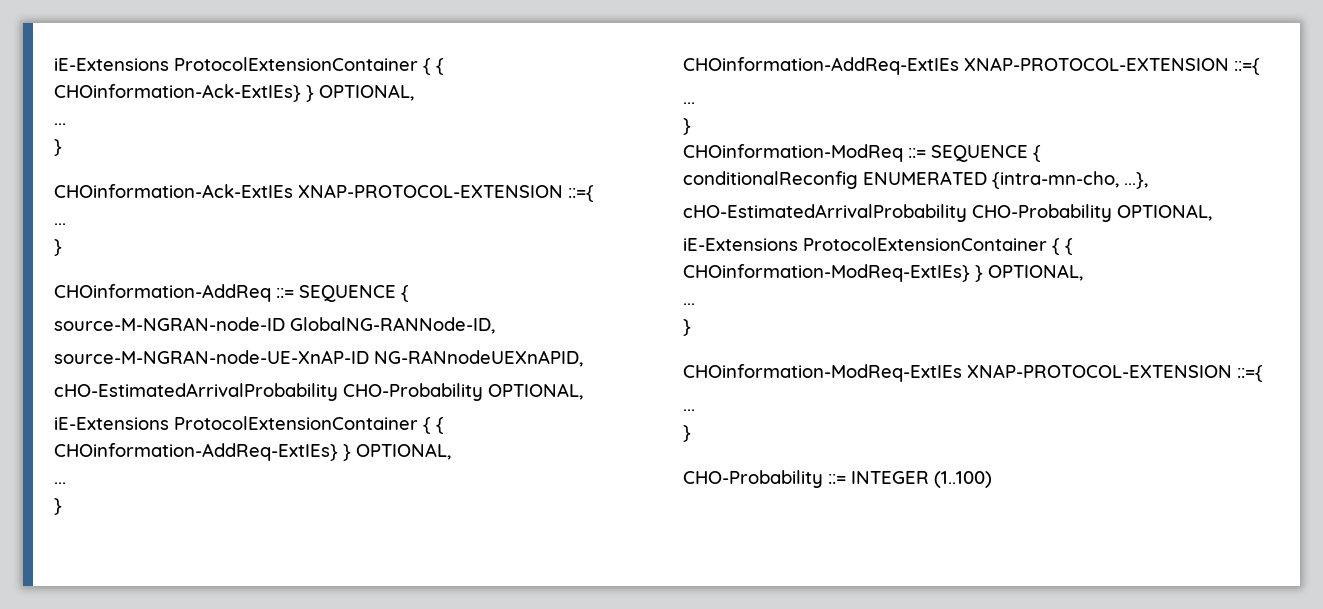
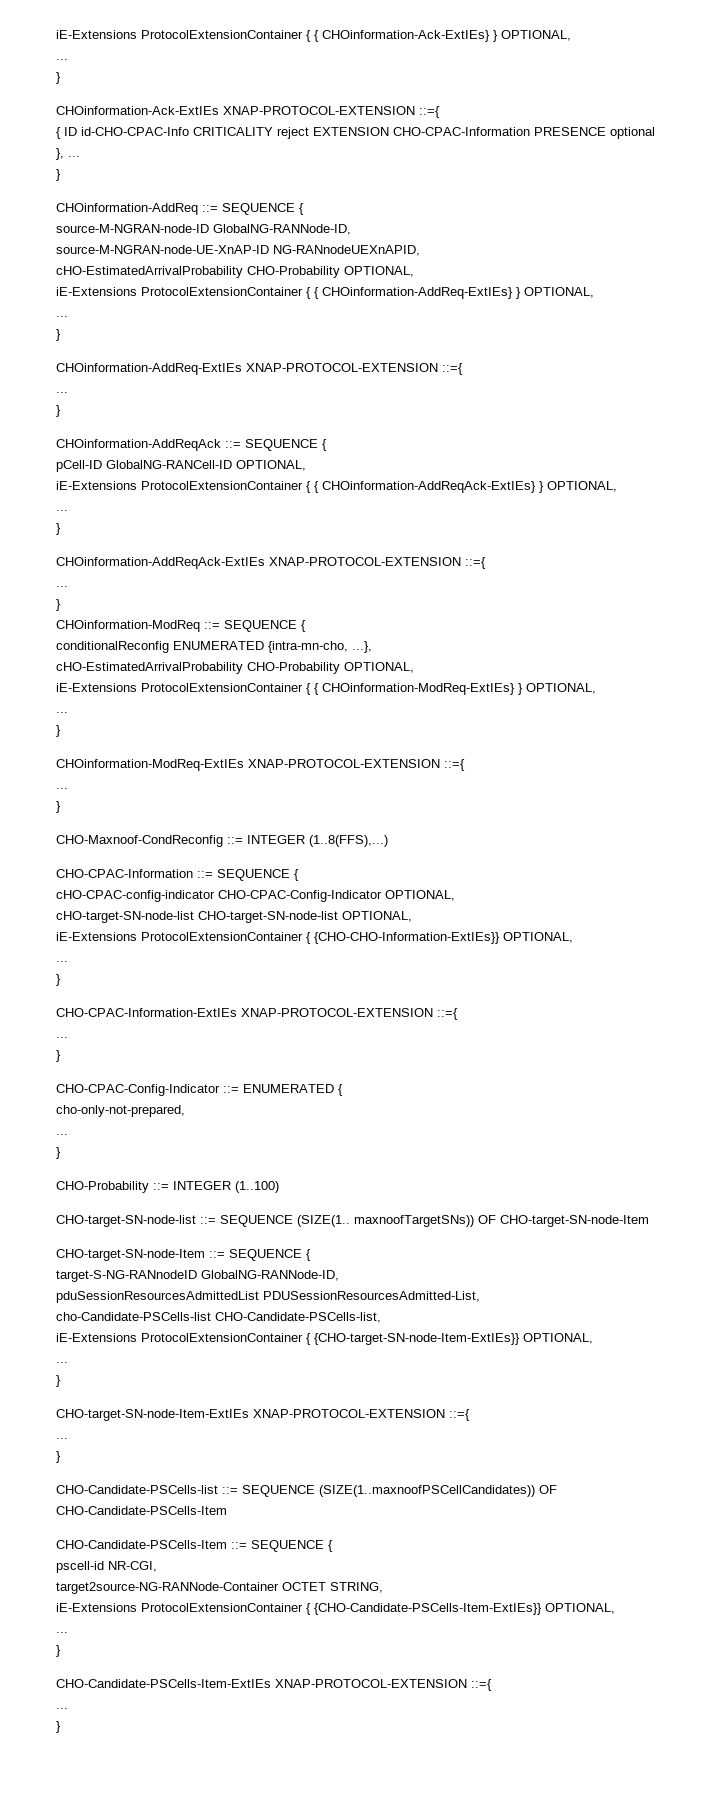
  CHOinformation-Ack-ExtIEs XNAP-PROTOCOL-EXTENSION ::={
- ...
+ { ID id-CHO-CPAC-Info CRITICALITY reject EXTENSION CHO-CPAC-Information PRESENCE optional }, ...
+ CHOinformation-AddReqAck ::= SEQUENCE {
+ pCell-ID GlobalNG-RANCell-ID OPTIONAL,
+ iE-Extensions ProtocolExtensionContainer { { CHOinformation-AddReqAck-ExtIEs} } OPTIONAL,
+ ...
+ }
+ CHOinformation-AddReqAck-ExtIEs XNAP-PROTOCOL-EXTENSION ::={
+ ...
+ }
+ CHO-Maxnoof-CondReconfig ::= INTEGER (1..8(FFS),...)
+ CHO-CPAC-Information ::= SEQUENCE {
+ cHO-CPAC-config-indicator CHO-CPAC-Config-Indicator OPTIONAL,
+ cHO-target-SN-node-list CHO-target-SN-node-list OPTIONAL,
+ iE-Extensions ProtocolExtensionContainer { {CHO-CHO-Information-ExtIEs}} OPTIONAL,
+ ...
+ }
+ CHO-CPAC-Information-ExtIEs XNAP-PROTOCOL-EXTENSION ::={
+ ...
+ }
+ CHO-CPAC-Config-Indicator ::= ENUMERATED {
+ cho-only-not-prepared,
+ ...
+ }
  CHO-Probability ::= INTEGER (1..100)
+ CHO-target-SN-node-list ::= SEQUENCE (SIZE(1.. maxnoofTargetSNs)) OF CHO-target-SN-node-Item
+ CHO-target-SN-node-Item ::= SEQUENCE {
+ target-S-NG-RANnodeID GlobalNG-RANNode-ID,
+ pduSessionResourcesAdmittedList PDUSessionResourcesAdmitted-List,
+ cho-Candidate-PSCells-list CHO-Candidate-PSCells-list,
+ iE-Extensions ProtocolExtensionContainer { {CHO-target-SN-node-Item-ExtIEs}} OPTIONAL,
+ ...
+ }
+ CHO-target-SN-node-Item-ExtIEs XNAP-PROTOCOL-EXTENSION ::={
+ ...
+ }
+ CHO-Candidate-PSCells-list ::= SEQUENCE (SIZE(1..maxnoofPSCellCandidates)) OF CHO-Candidate-PSCells-Item
+ CHO-Candidate-PSCells-Item ::= SEQUENCE {
+ pscell-id NR-CGI,
+ target2source-NG-RANNode-Container OCTET STRING,
+ iE-Extensions ProtocolExtensionContainer { {CHO-Candidate-PSCells-Item-ExtIEs}} OPTIONAL,
+ ...
+ }
+ CHO-Candidate-PSCells-Item-ExtIEs XNAP-PROTOCOL-EXTENSION ::={
+ ...
+ }

